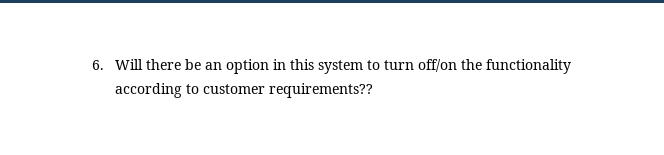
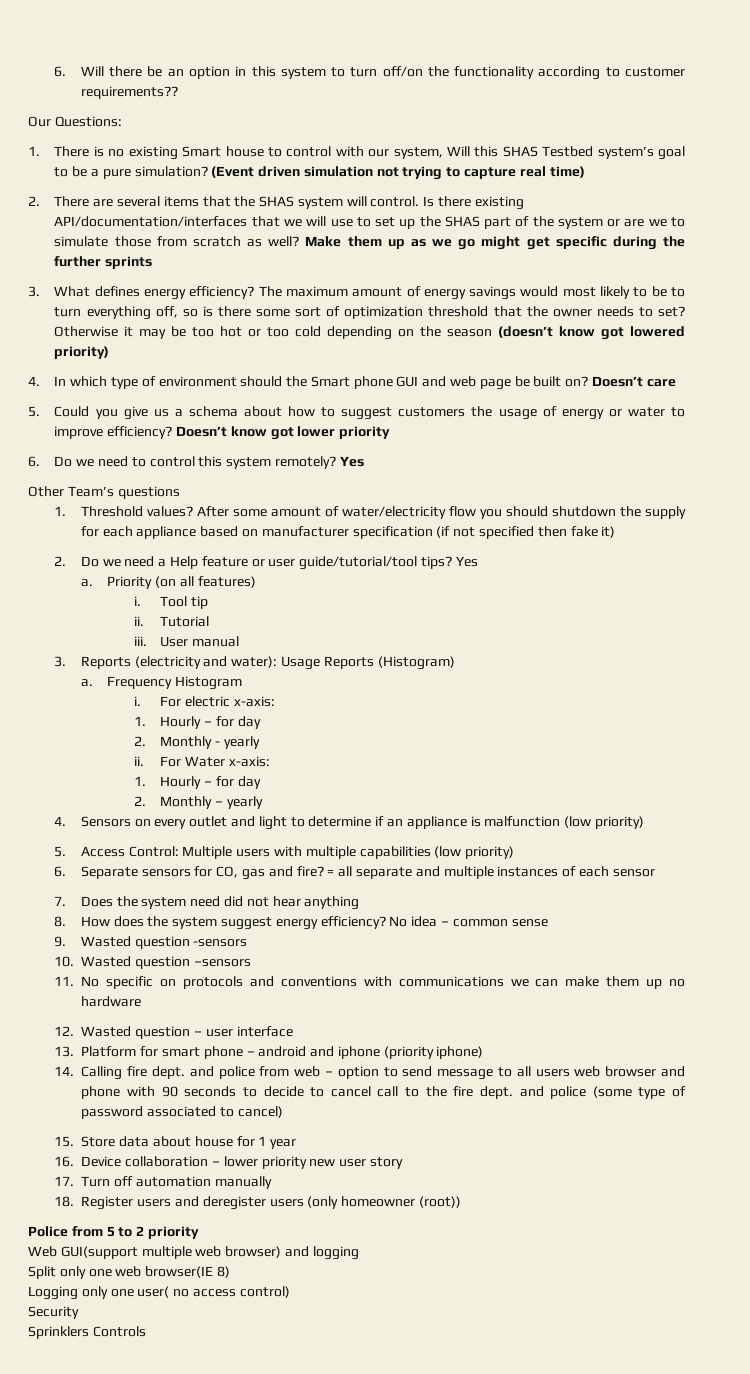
+ Our Questions:
+ 1. There is no existing Smart house to control with our system, Will this SHAS Testbed system’s goal to be a pure simulation? (Event driven simulation not trying to capture real time)
+ 2. There are several items that the SHAS system will control. Is there existing API/documentation/interfaces that we will use to set up the SHAS part of the system or are we to simulate those from scratch as well? Make them up as we go might get specific during the further sprints
+ 3. What defines energy efficiency? The maximum amount of energy savings would most likely to be to turn everything off, so is there some sort of optimization threshold that the owner needs to set? Otherwise it may be too hot or too cold depending on the season (doesn’t know got lowered priority)
+ 4. In which type of environment should the Smart phone GUI and web page be built on? Doesn’t care
+ 5. Could you give us a schema about how to suggest customers the usage of energy or water to improve efficiency? Doesn’t know got lower priority
+ 6. Do we need to control this system remotely? Yes
+ Other Team’s questions
+ 1. Threshold values? After some amount of water/electricity flow you should shutdown the supply for each appliance based on manufacturer specification (if not specified then fake it)
+ 2. Do we need a Help feature or user guide/tutorial/tool tips? Yes
+ a. Priority (on all features)
+ i. Tool tip
+ ii. Tutorial
+ iii. User manual
+ 3. Reports (electricity and water): Usage Reports (Histogram)
+ a. Frequency Histogram
+ i. For electric x-axis:
+ 1. Hourly – for day
+ 2. Monthly - yearly
+ ii. For Water x-axis:
+ 1. Hourly – for day
+ 2. Monthly – yearly
+ 4. Sensors on every outlet and light to determine if an appliance is malfunction (low priority)
+ 5. Access Control: Multiple users with multiple capabilities (low priority)
+ 6. Separate sensors for CO, gas and fire? = all separate and multiple instances of each sensor
+ 7. Does the system need did not hear anything
+ 8. How does the system suggest energy efficiency? No idea – common sense
+ 9. Wasted question -sensors
+ 10. Wasted question –sensors
+ 11. No specific on protocols and conventions with communications we can make them up no hardware
+ 12. Wasted question – user interface
+ 13. Platform for smart phone – android and iphone (priority iphone)
+ 14. Calling fire dept. and police from web – option to send message to all users web browser and phone with 90 seconds to decide to cancel call to the fire dept. and police (some type of password associated to cancel)
+ 15. Store data about house for 1 year
+ 16. Device collaboration – lower priority new user story
+ 17. Turn off automation manually
+ 18. Register users and deregister users (only homeowner (root))
+ Police from 5 to 2 priority
+ Web GUI(support multiple web browser) and logging
+ Split only one web browser(IE 8)
+ Logging only one user( no access control)
+ Security
+ Sprinklers Controls

